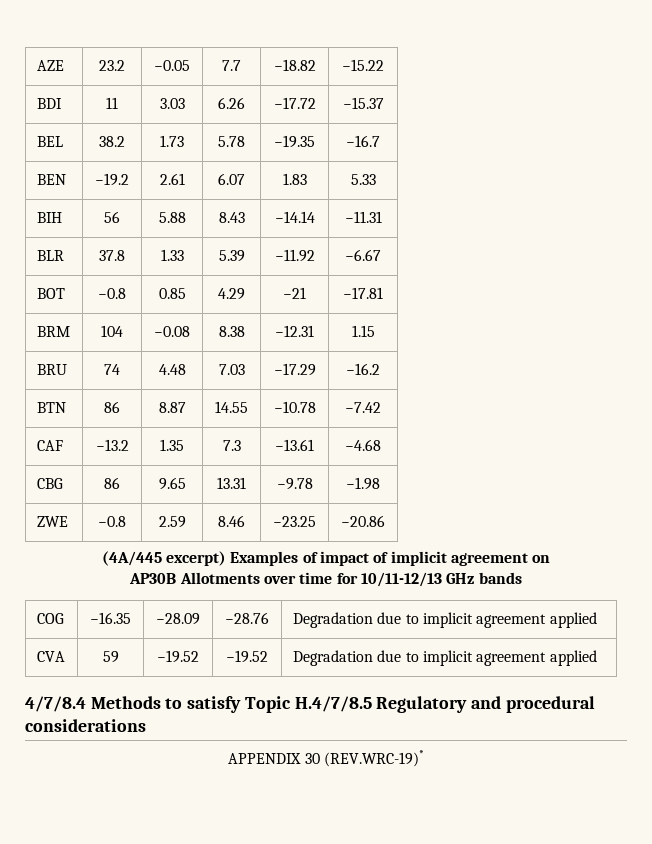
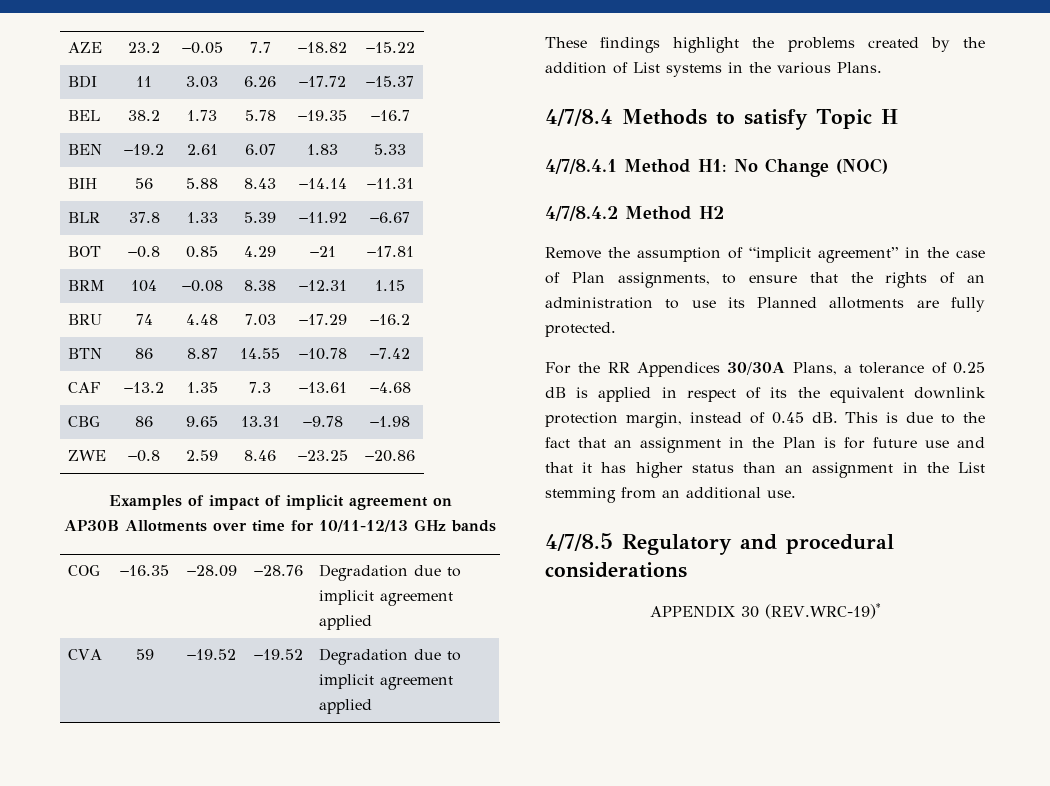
- (4A/445 excerpt) Examples of impact of implicit agreement on
+ Examples of impact of implicit agreement on
+ These findings highlight the problems created by the addition of List systems in the various Plans.
- 4/7/8.4 Methods to satisfy Topic H.4/7/8.5 Regulatory and procedural considerations
+ 4/7/8.4 Methods to satisfy Topic H
+ 4/7/8.4.1 Method H1: No Change (NOC)
+ 4/7/8.4.2 Method H2
+ Remove the assumption of “implicit agreement” in the case of Plan assignments, to ensure that the rights of an administration to use its Planned allotments are fully protected.
+ For the RR Appendices 30/30A Plans, a tolerance of 0.25 dB is applied in respect of its the equivalent downlink protection margin, instead of 0.45 dB. This is due to the fact that an assignment in the Plan is for future use and that it has higher status than an assignment in the List stemming from an additional use.
+ 4/7/8.5 Regulatory and procedural considerations

